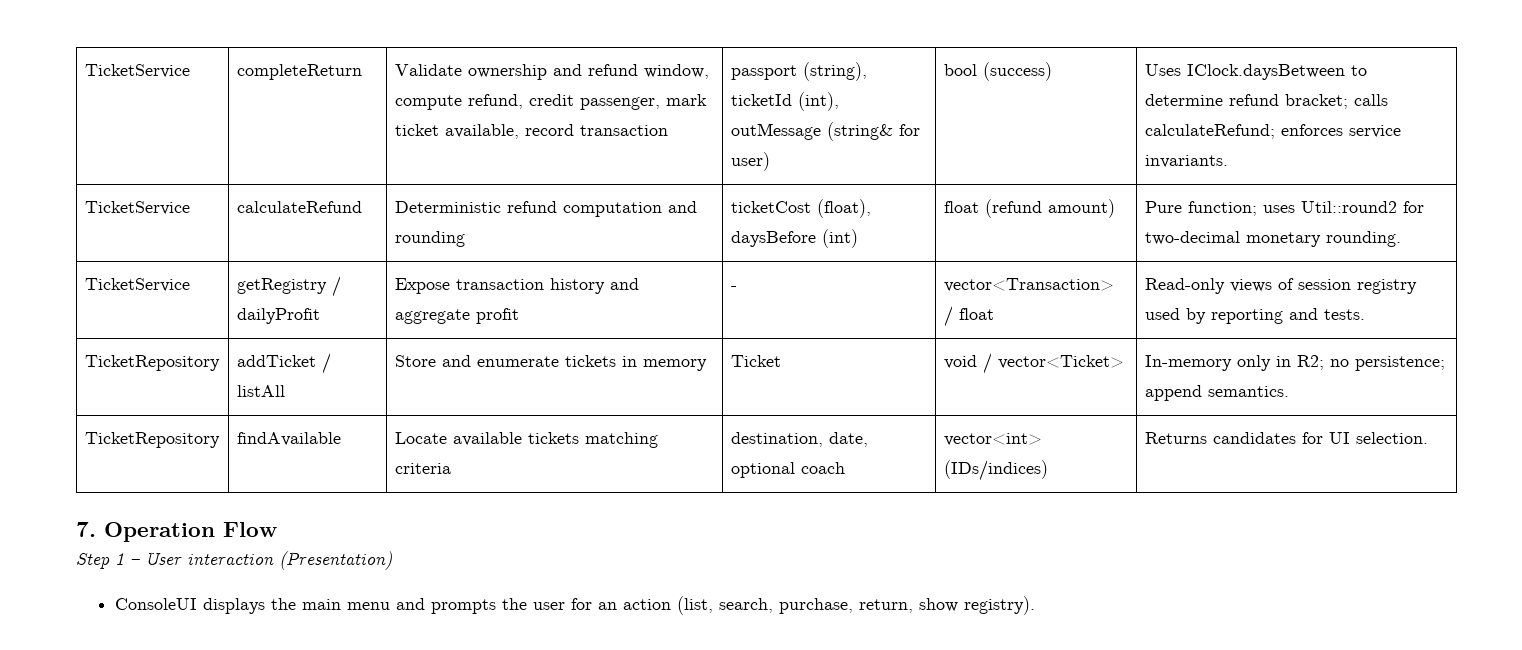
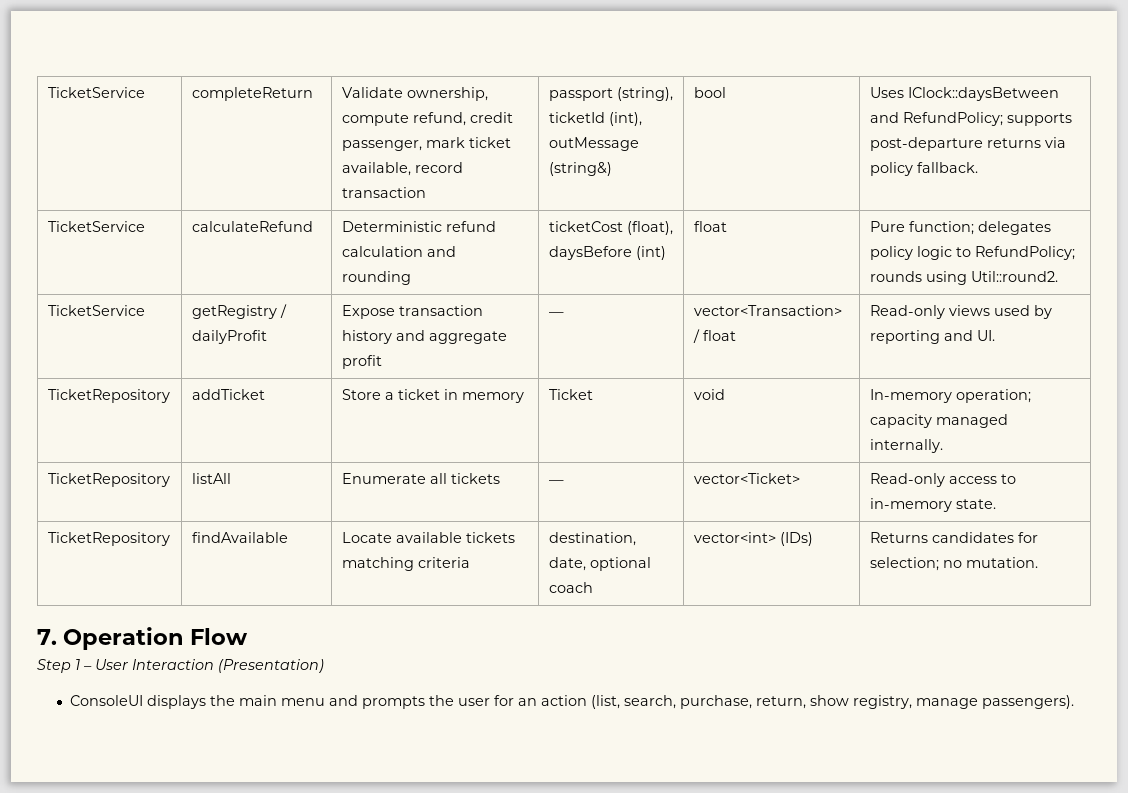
- TicketService | completeReturn | Validate ownership and refund window, compute refund, credit passenger, mark ticket available, record transaction | passport (string), ticketId (int), outMessage (string& for user) | bool (success) | Uses IClock.daysBetween to determine refund bracket; calls calculateRefund; enforces service invariants.
+ TicketService | completeReturn | Validate ownership, compute refund, credit passenger, mark ticket available, record transaction | passport (string), ticketId (int), outMessage (string&) | bool | Uses IClock::daysBetween and RefundPolicy; supports post-departure returns via policy fallback.
- TicketService | calculateRefund | Deterministic refund computation and rounding | ticketCost (float), daysBefore (int) | float (refund amount) | Pure function; uses Util::round2 for two-decimal monetary rounding.
+ TicketService | calculateRefund | Deterministic refund calculation and rounding | ticketCost (float), daysBefore (int) | float | Pure function; delegates policy logic to RefundPolicy; rounds using Util::round2.
- TicketService | getRegistry / dailyProfit | Expose transaction history and aggregate profit | - | vector<Transaction> / float | Read-only views of session registry used by reporting and tests.
+ TicketService | getRegistry / dailyProfit | Expose transaction history and aggregate profit | — | vector<Transaction> / float | Read-only views used by reporting and UI.
- TicketRepository | addTicket / listAll | Store and enumerate tickets in memory | Ticket | void / vector<Ticket> | In-memory only in R2; no persistence; append semantics.
+ TicketRepository | addTicket | Store a ticket in memory | Ticket | void | In-memory operation; capacity managed internally.
+ TicketRepository | listAll | Enumerate all tickets | — | vector<Ticket> | Read-only access to in-memory state.
- TicketRepository | findAvailable | Locate available tickets matching criteria | destination, date, optional coach | vector<int> (IDs/indices) | Returns candidates for UI selection.
+ TicketRepository | findAvailable | Locate available tickets matching criteria | destination, date, optional coach | vector<int> (IDs) | Returns candidates for selection; no mutation.
- Step 1 – User interaction (Presentation)
+ Step 1 – User Interaction (Presentation)
- ConsoleUI displays the main menu and prompts the user for an action (list, search, purchase, return, show registry).
+ ConsoleUI displays the main menu and prompts the user for an action (list, search, purchase, return, show registry, manage passengers).

